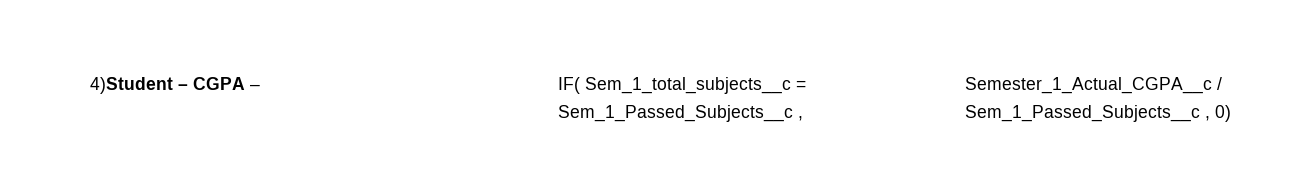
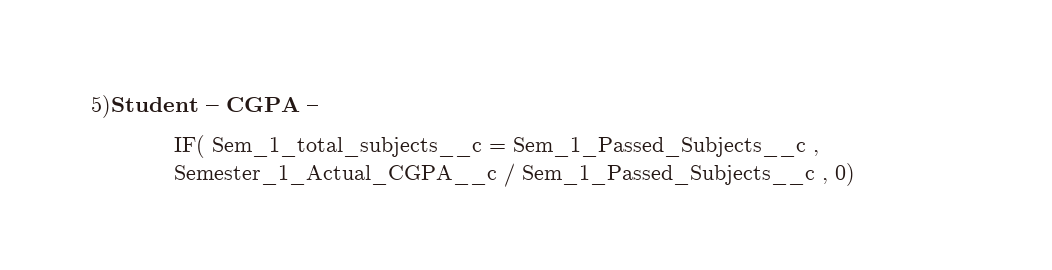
- 4)Student – CGPA –
+ 5)Student – CGPA –

